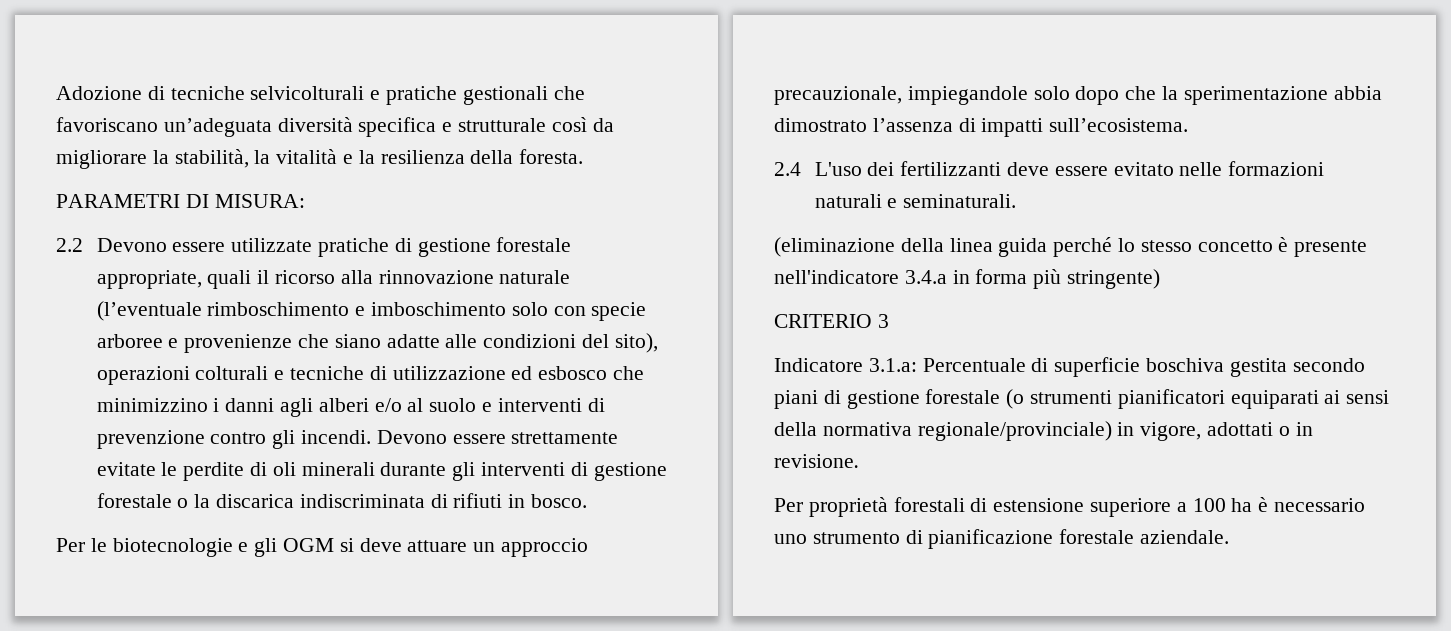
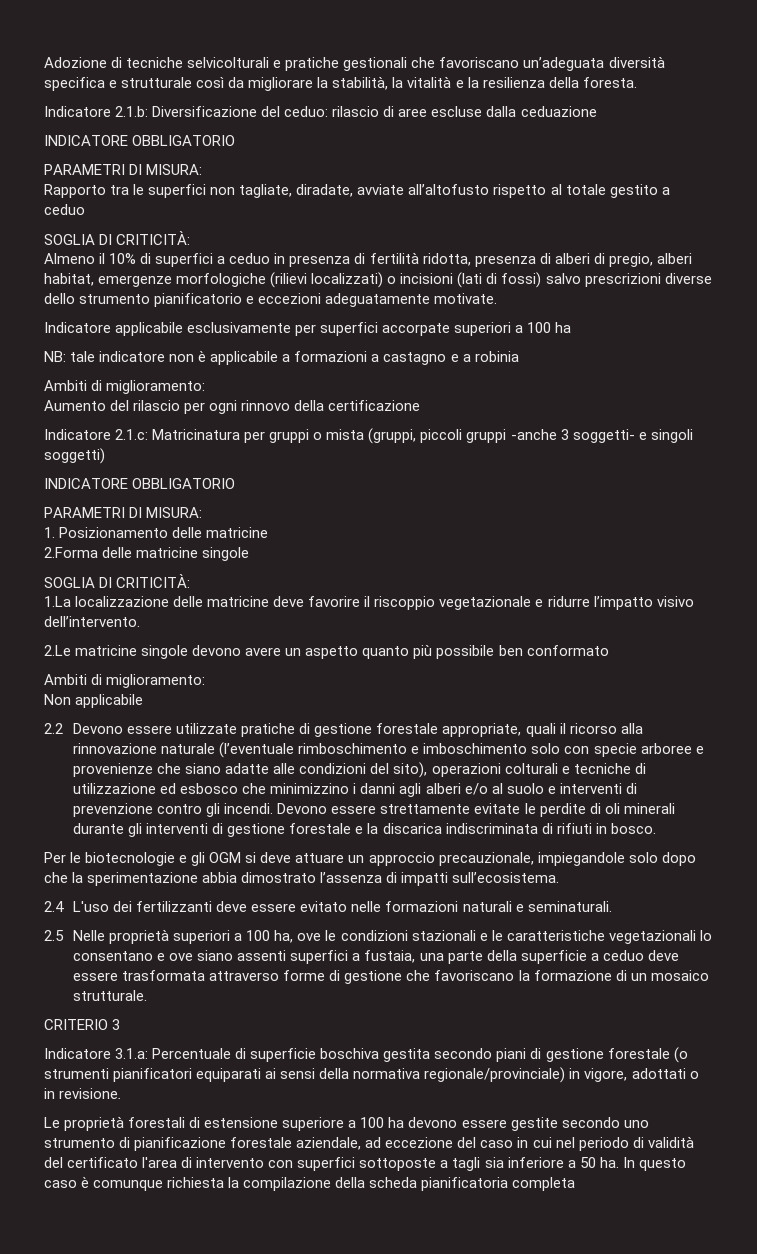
+ Indicatore 2.1.b: Diversificazione del ceduo: rilascio di aree escluse dalla ceduazione
+ INDICATORE OBBLIGATORIO
  PARAMETRI DI MISURA:
+ Rapporto tra le superfici non tagliate, diradate, avviate all’altofusto rispetto al totale gestito a ceduo
+ SOGLIA DI CRITICITÀ:
+ Almeno il 10% di superfici a ceduo in presenza di fertilità ridotta, presenza di alberi di pregio, alberi habitat, emergenze morfologiche (rilievi localizzati) o incisioni (lati di fossi) salvo prescrizioni diverse dello strumento pianificatorio e eccezioni adeguatamente motivate.
+ Indicatore applicabile esclusivamente per superfici accorpate superiori a 100 ha
+ NB: tale indicatore non è applicabile a formazioni a castagno e a robinia
+ Ambiti di miglioramento:
+ Aumento del rilascio per ogni rinnovo della certificazione
+ Indicatore 2.1.c: Matricinatura per gruppi o mista (gruppi, piccoli gruppi -anche 3 soggetti- e singoli soggetti)
+ INDICATORE OBBLIGATORIO
+ PARAMETRI DI MISURA:
+ 1. Posizionamento delle matricine
+ 2.Forma delle matricine singole
+ SOGLIA DI CRITICITÀ:
+ 1.La localizzazione delle matricine deve favorire il riscoppio vegetazionale e ridurre l’impatto visivo dell’intervento.
+ 2.Le matricine singole devono avere un aspetto quanto più possibile ben conformato
+ Ambiti di miglioramento:
+ Non applicabile
- Devono essere strettamente evitate le perdite di oli minerali durante gli interventi di gestione forestale o la discarica indiscriminata di rifiuti in bosco.
+ Devono essere strettamente evitate le perdite di oli minerali durante gli interventi di gestione forestale e la discarica indiscriminata di rifiuti in bosco.
- (eliminazione della linea guida perché lo stesso concetto è presente nell'indicatore 3.4.a in forma più stringente)
+ 2.5 Nelle proprietà superiori a 100 ha, ove le condizioni stazionali e le caratteristiche vegetazionali lo consentano e ove siano assenti superfici a fustaia, una parte della superficie a ceduo deve essere trasformata attraverso forme di gestione che favoriscano la formazione di un mosaico strutturale.
- Per proprietà forestali di estensione superiore a 100 ha è necessario uno strumento di pianificazione forestale aziendale.
+ Le proprietà forestali di estensione superiore a 100 ha devono essere gestite secondo uno strumento di pianificazione forestale aziendale, ad eccezione del caso in cui nel periodo di validità del certificato l'area di intervento con superfici sottoposte a tagli sia inferiore a 50 ha. In questo caso è comunque richiesta la compilazione della scheda pianificatoria completa

